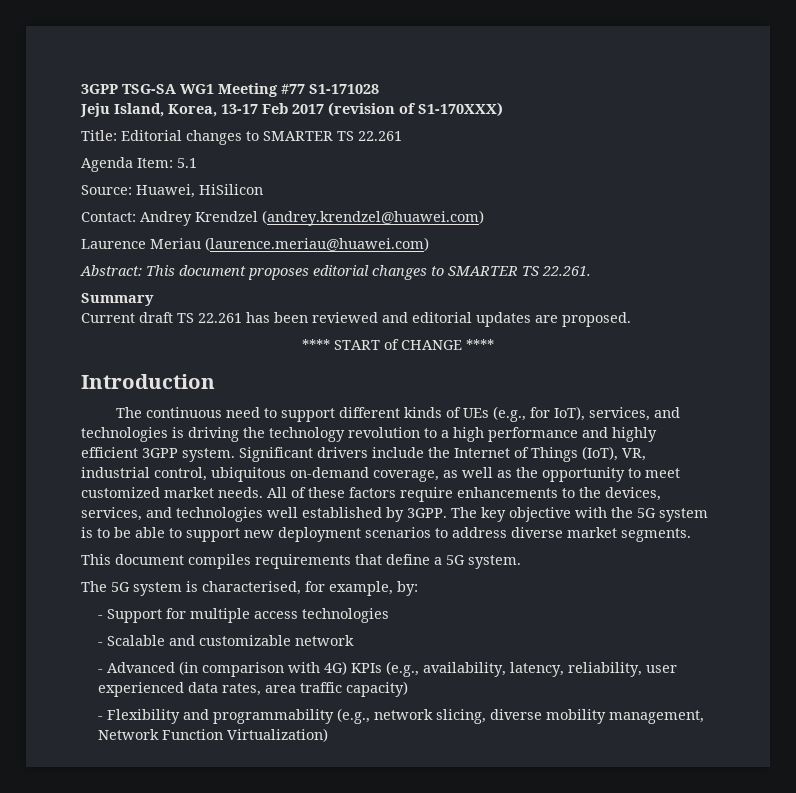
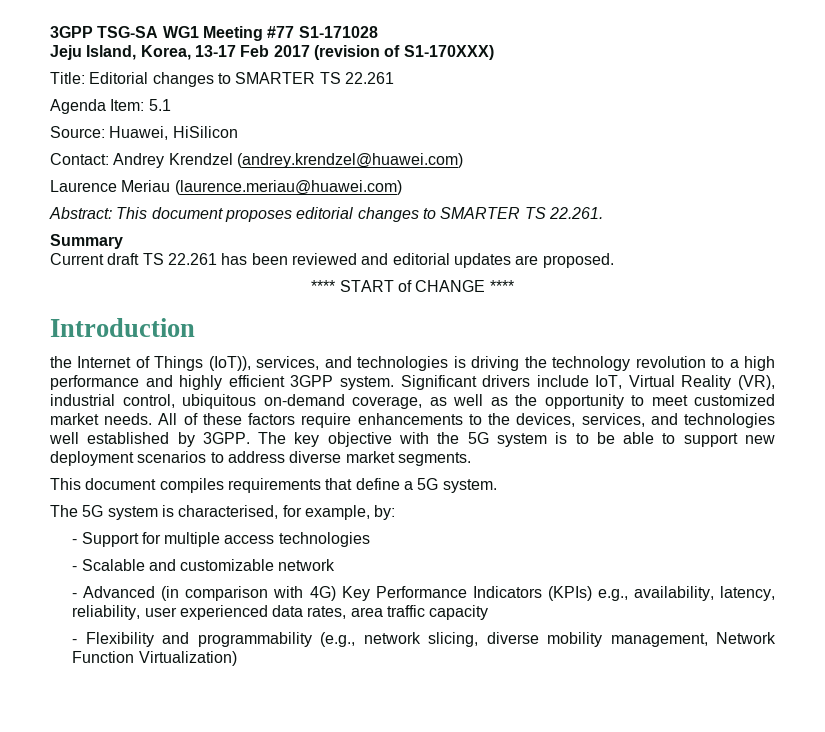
- The continuous need to support different kinds of UEs (e.g., for IoT), services, and technologies is driving the technology revolution to a high performance and highly efficient 3GPP system.
+ the Internet of Things (IoT)), services, and technologies is driving the technology revolution to a high performance and highly efficient 3GPP system.
- Significant drivers include the Internet of Things (IoT), VR, industrial control, ubiquitous on-demand coverage, as well as the opportunity to meet customized market needs.
+ Significant drivers include IoT, Virtual Reality (VR), industrial control, ubiquitous on-demand coverage, as well as the opportunity to meet customized market needs.
- - Advanced (in comparison with 4G) KPIs (e.g., availability, latency, reliability, user experienced data rates, area traffic capacity)
+ - Advanced (in comparison with 4G) Key Performance Indicators (KPIs) e.g., availability, latency, reliability, user experienced data rates, area traffic capacity

